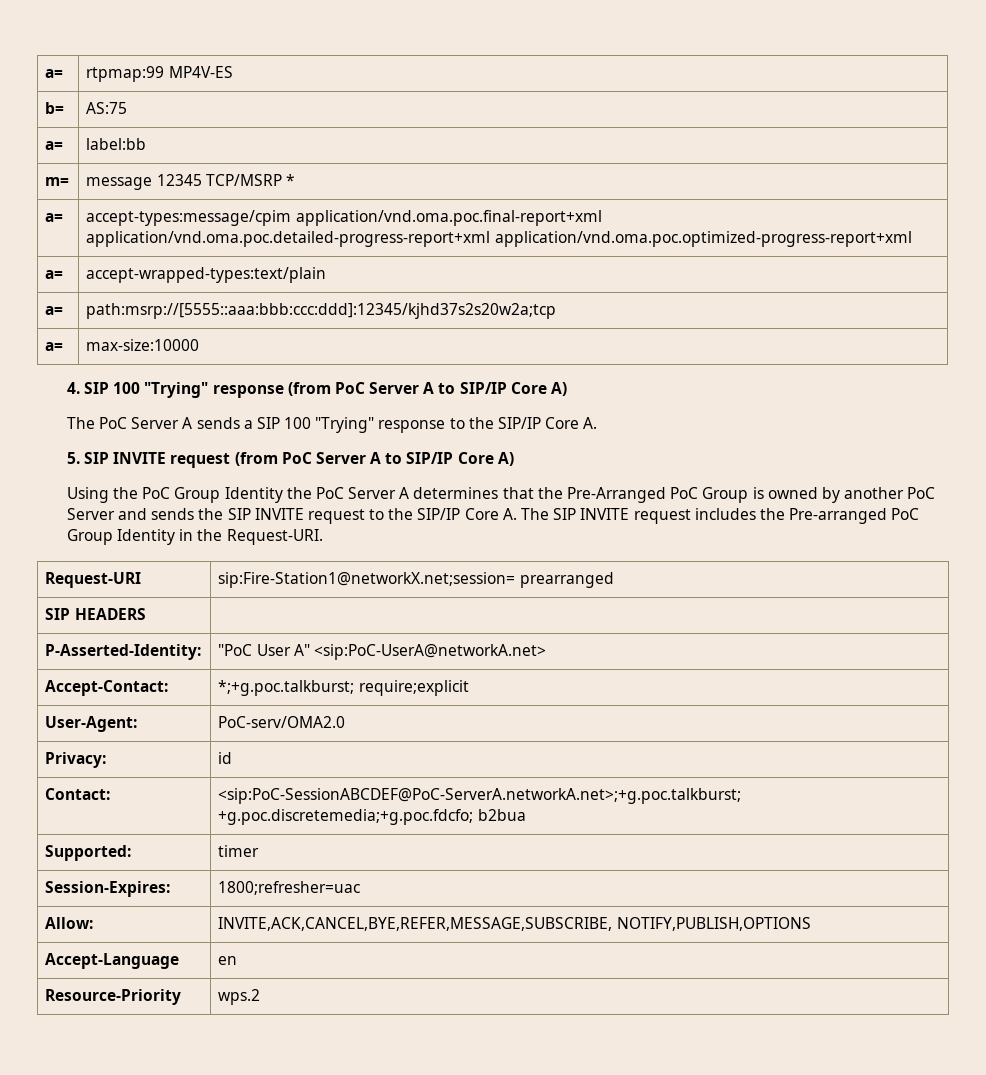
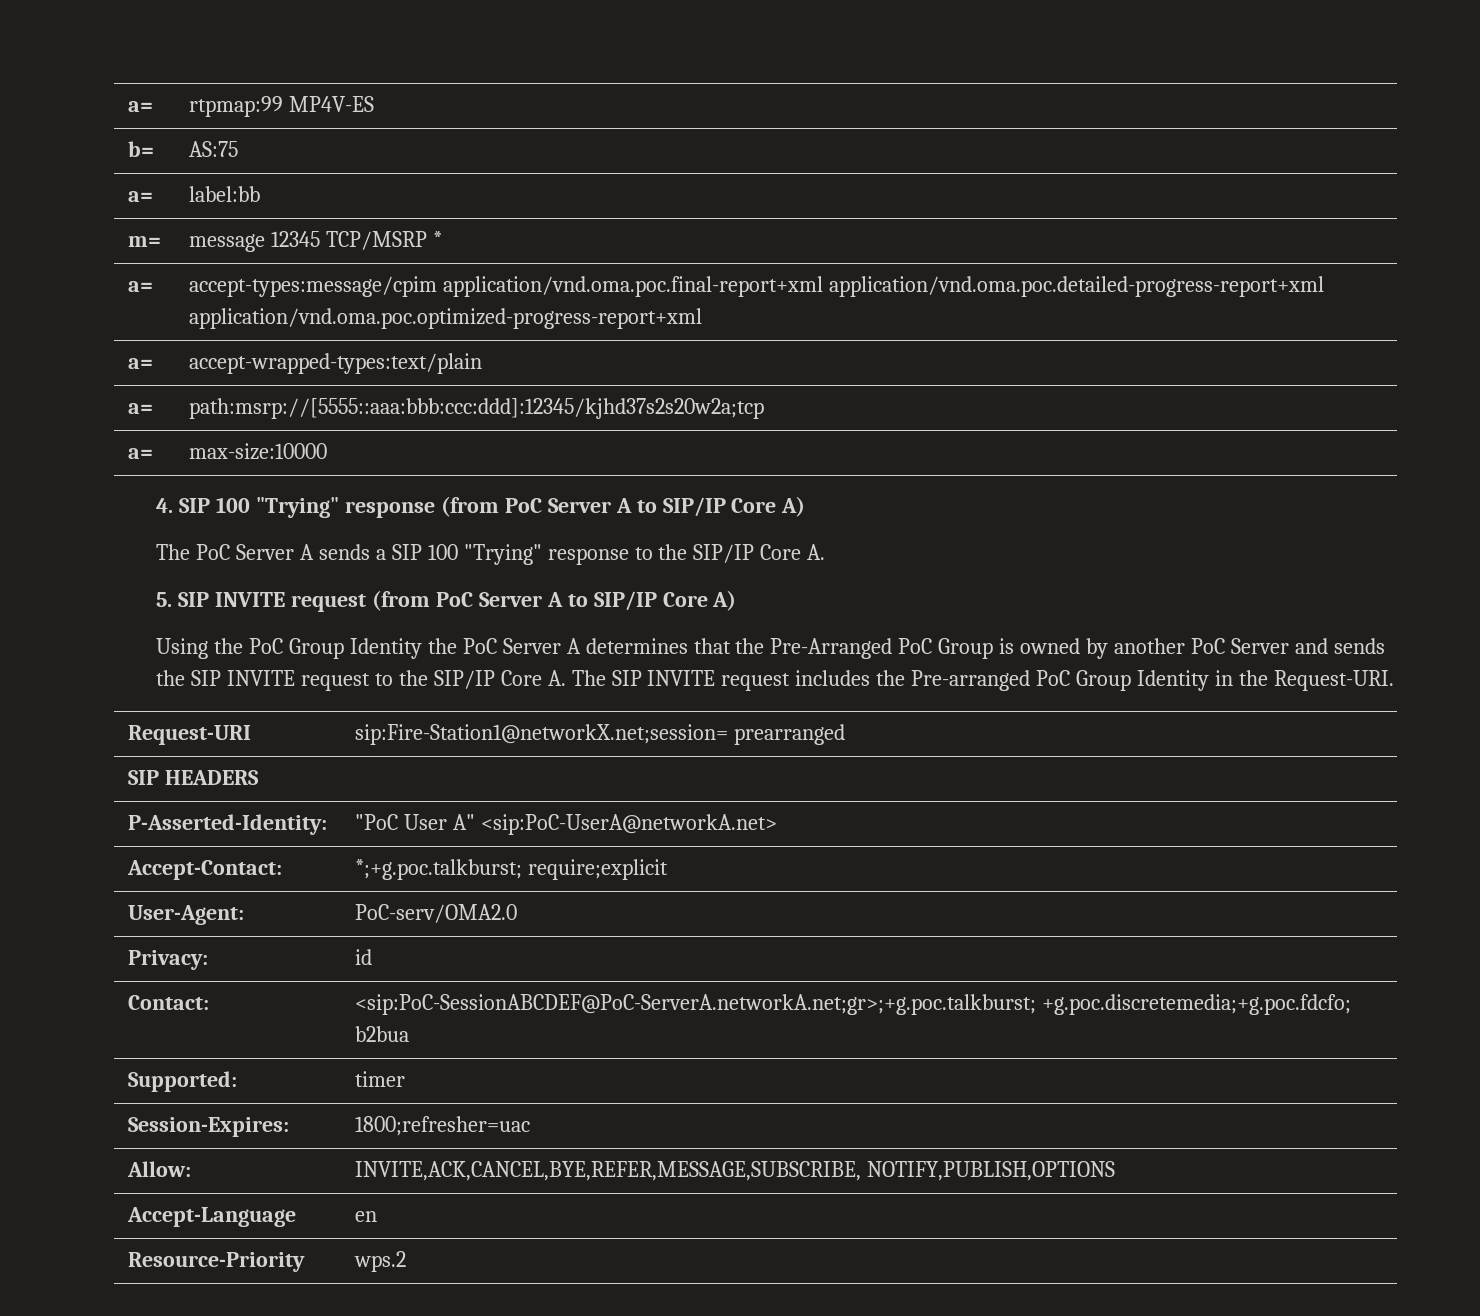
- Contact: | <sip:PoC-SessionABCDEF@PoC-ServerA.networkA.net>;+g.poc.talkburst; +g.poc.discretemedia;+g.poc.fdcfo; b2bua
+ Contact: | <sip:PoC-SessionABCDEF@PoC-ServerA.networkA.net;gr>;+g.poc.talkburst; +g.poc.discretemedia;+g.poc.fdcfo; b2bua

